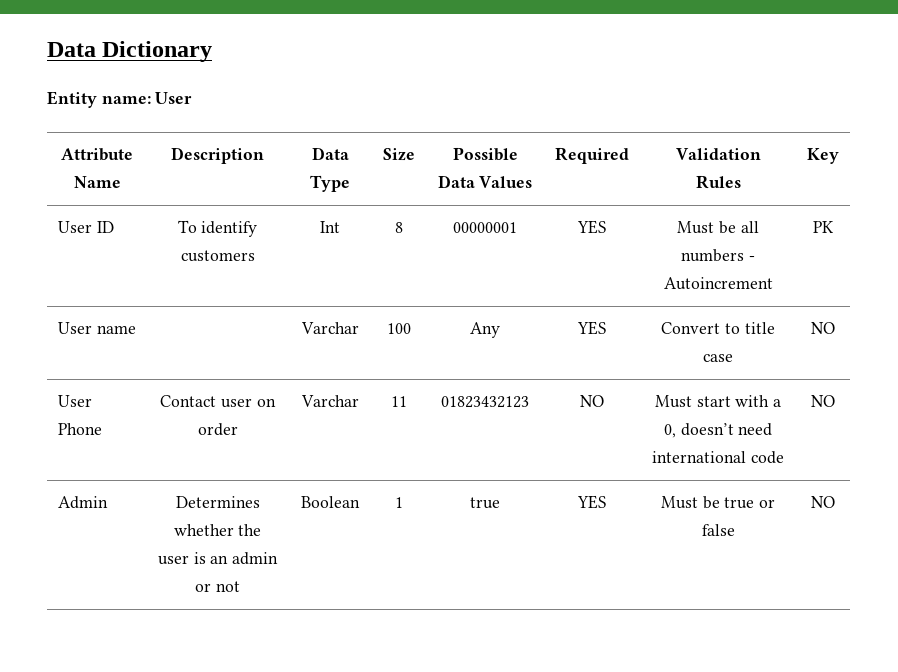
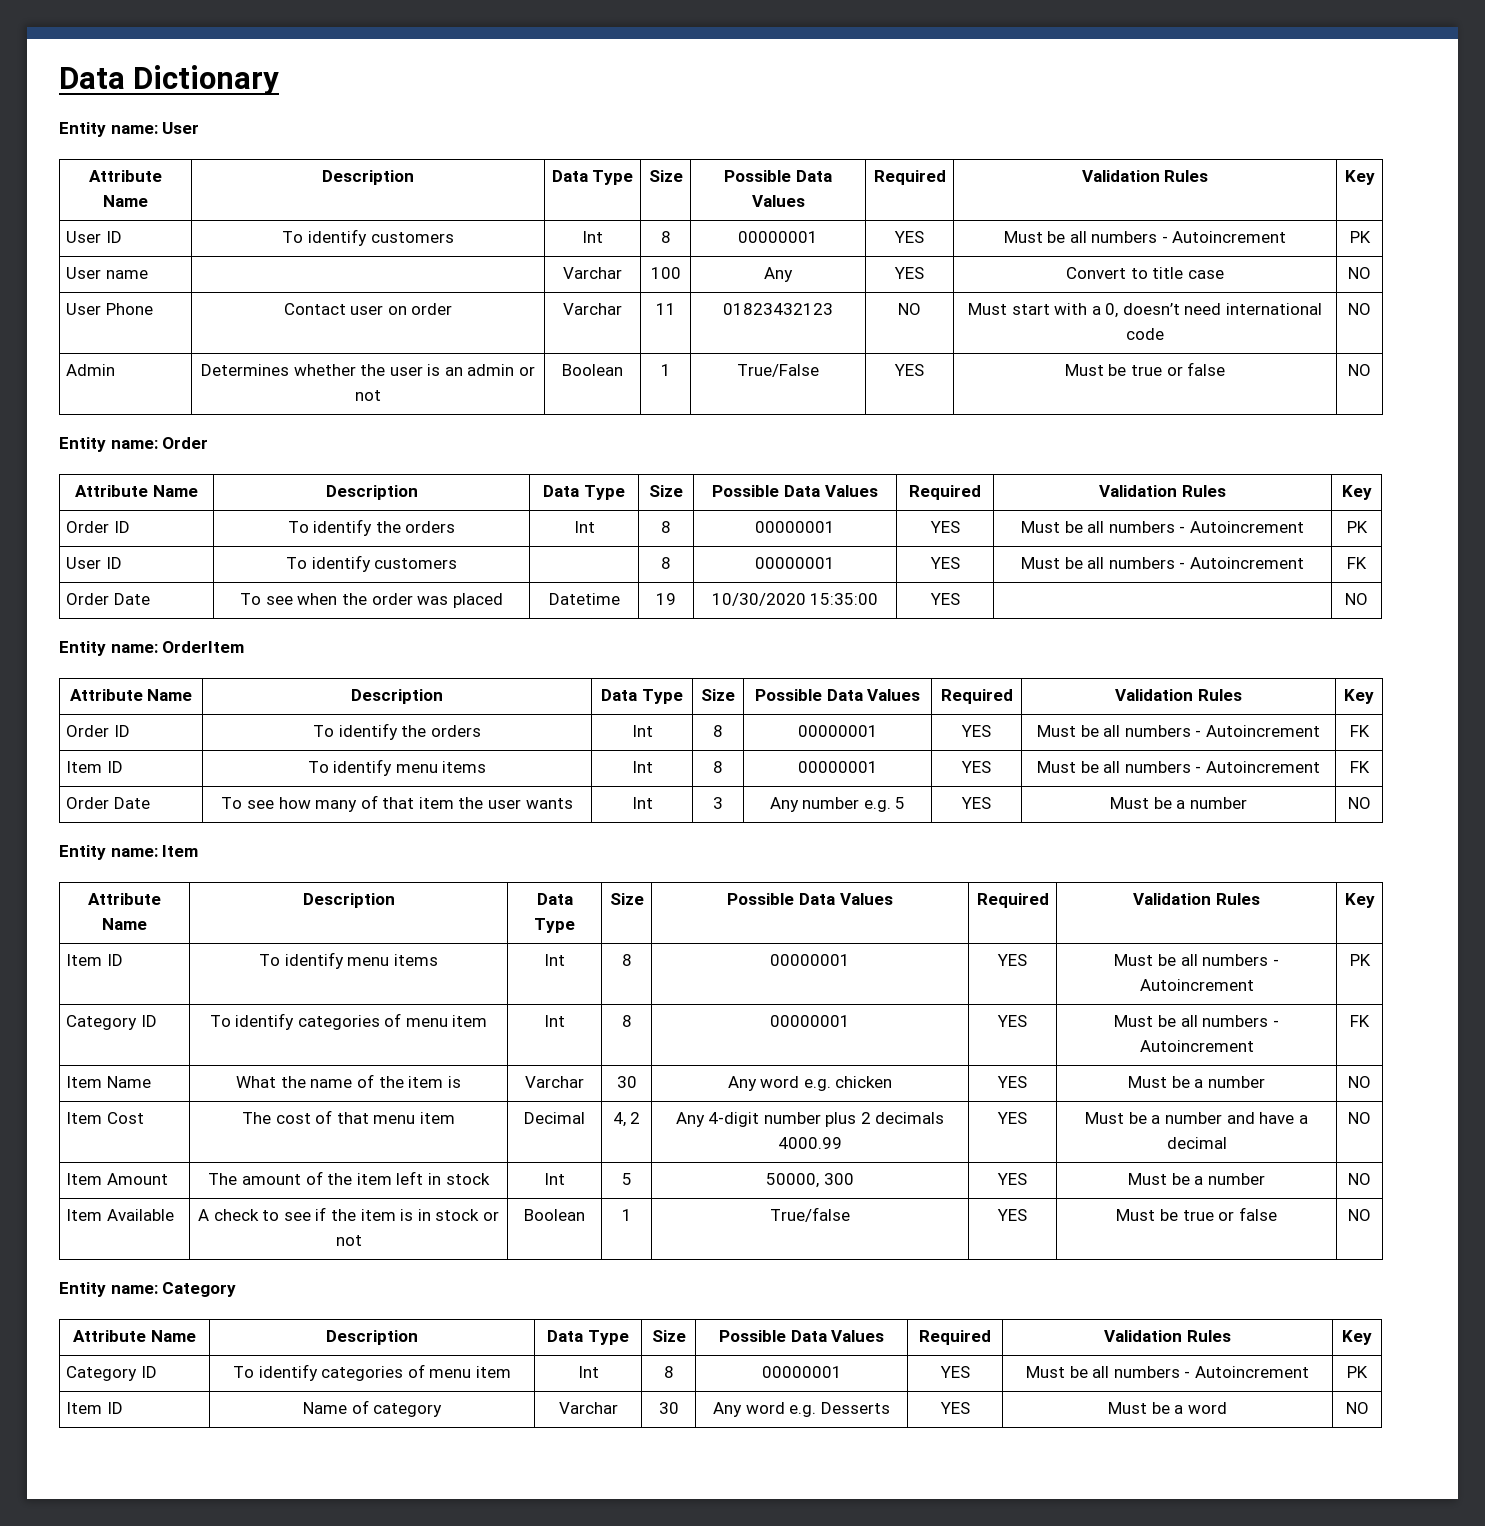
- Admin | Determines whether the user is an admin or not | Boolean | 1 | true | YES | Must be true or false | NO
+ Admin | Determines whether the user is an admin or not | Boolean | 1 | True/False | YES | Must be true or false | NO
+ Entity name: Order
+ Attribute Name | Description | Data Type | Size | Possible Data Values | Required | Validation Rules | Key
+ Order ID | To identify the orders | Int | 8 | 00000001 | YES | Must be all numbers - Autoincrement | PK
+ User ID | To identify customers | | 8 | 00000001 | YES | Must be all numbers - Autoincrement | FK
+ Order Date | To see when the order was placed | Datetime | 19 | 10/30/2020 15:35:00 | YES | | NO
+ Entity name: OrderItem
+ Attribute Name | Description | Data Type | Size | Possible Data Values | Required | Validation Rules | Key
+ Order ID | To identify the orders | Int | 8 | 00000001 | YES | Must be all numbers - Autoincrement | FK
+ Item ID | To identify menu items | Int | 8 | 00000001 | YES | Must be all numbers - Autoincrement | FK
+ Order Date | To see how many of that item the user wants | Int | 3 | Any number e.g. 5 | YES | Must be a number | NO
+ Entity name: Item
+ Attribute Name | Description | Data Type | Size | Possible Data Values | Required | Validation Rules | Key
+ Item ID | To identify menu items | Int | 8 | 00000001 | YES | Must be all numbers - Autoincrement | PK
+ Category ID | To identify categories of menu item | Int | 8 | 00000001 | YES | Must be all numbers - Autoincrement | FK
+ Item Name | What the name of the item is | Varchar | 30 | Any word e.g. chicken | YES | Must be a number | NO
+ Item Cost | The cost of that menu item | Decimal | 4, 2 | Any 4-digit number plus 2 decimals 4000.99 | YES | Must be a number and have a decimal | NO
+ Item Amount | The amount of the item left in stock | Int | 5 | 50000, 300 | YES | Must be a number | NO
+ Item Available | A check to see if the item is in stock or not | Boolean | 1 | True/false | YES | Must be true or false | NO
+ Entity name: Category
+ Attribute Name | Description | Data Type | Size | Possible Data Values | Required | Validation Rules | Key
+ Category ID | To identify categories of menu item | Int | 8 | 00000001 | YES | Must be all numbers - Autoincrement | PK
+ Item ID | Name of category | Varchar | 30 | Any word e.g. Desserts | YES | Must be a word | NO

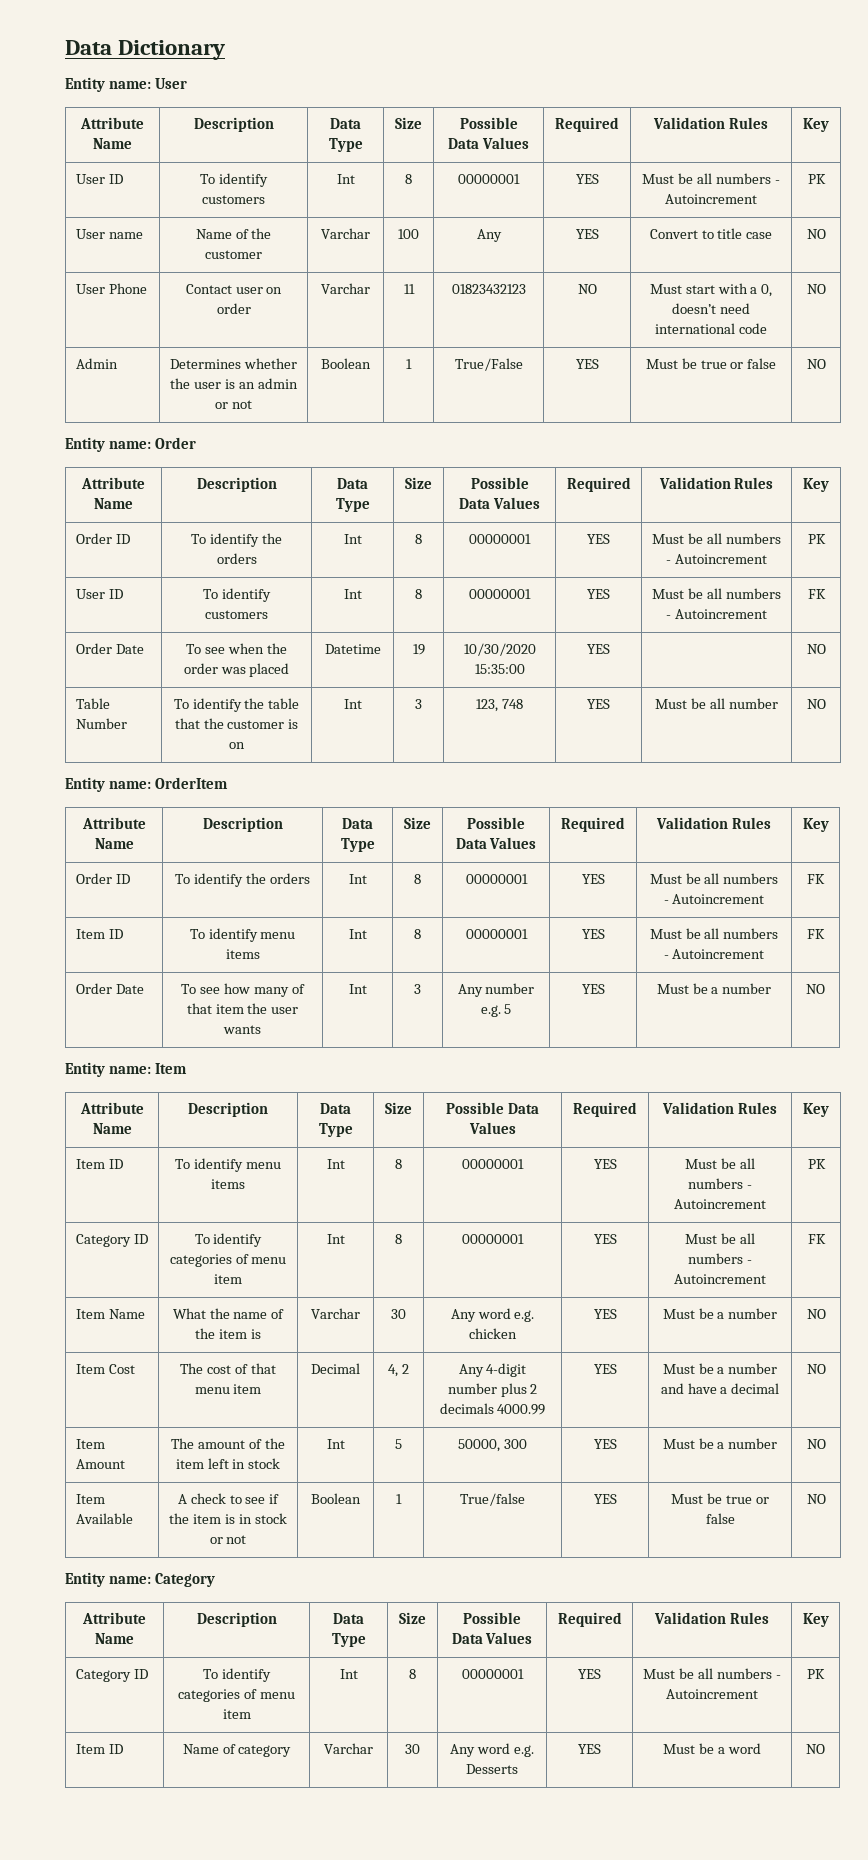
- User name | | Varchar | 100 | Any | YES | Convert to title case | NO
+ User name | Name of the customer | Varchar | 100 | Any | YES | Convert to title case | NO
- User ID | To identify customers | | 8 | 00000001 | YES | Must be all numbers - Autoincrement | FK
+ User ID | To identify customers | Int | 8 | 00000001 | YES | Must be all numbers - Autoincrement | FK
+ Table Number | To identify the table that the customer is on | Int | 3 | 123, 748 | YES | Must be all number | NO

